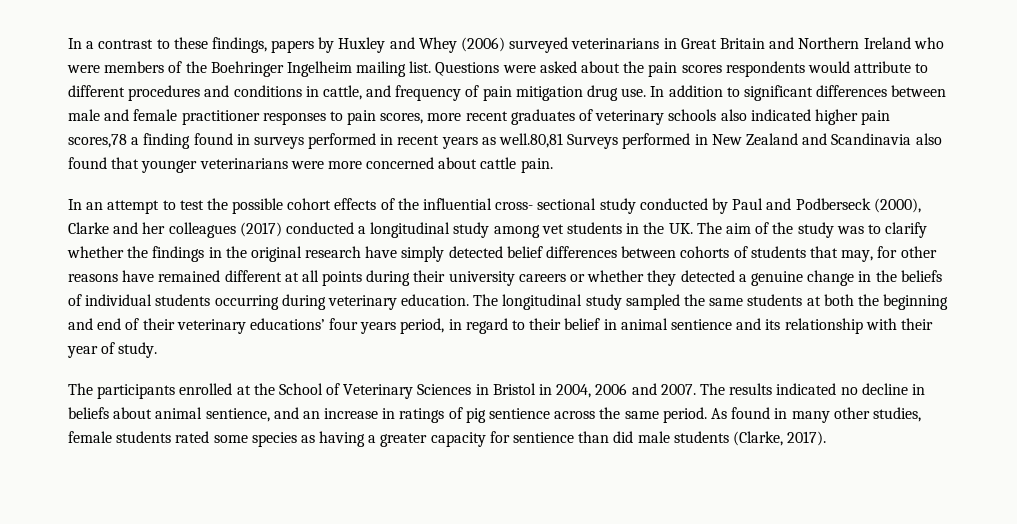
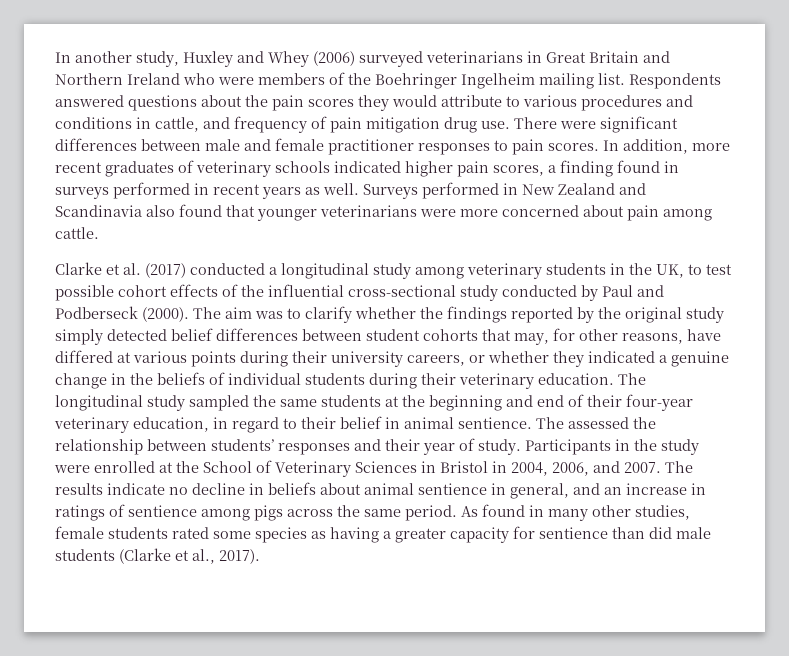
- In a contrast to these findings, papers by Huxley and Whey (2006) surveyed veterinarians in Great Britain and Northern Ireland who were members of the Boehringer Ingelheim mailing list.
+ In another study, Huxley and Whey (2006) surveyed veterinarians in Great Britain and Northern Ireland who were members of the Boehringer Ingelheim mailing list.
- Questions were asked about the pain scores respondents would attribute to different procedures and conditions in cattle, and frequency of pain mitigation drug use.
+ Respondents answered questions about the pain scores they would attribute to various procedures and conditions in cattle, and frequency of pain mitigation drug use.
- In addition to significant differences between male and female practitioner responses to pain scores, more recent graduates of veterinary schools also indicated higher pain scores,78 a finding found in surveys performed in recent years as well.80,81 Surveys performed in New Zealand and Scandinavia also found that younger veterinarians were more concerned about cattle pain.
- In an attempt to test the possible cohort effects of the influential cross- sectional study conducted by Paul and Podberseck (2000), Clarke and her colleagues (2017) conducted a longitudinal study among vet students in the UK. The aim of the study was to clarify whether the findings in the original research have simply detected belief differences between cohorts of students that may, for other reasons have remained different at all points during their university careers or whether they detected a genuine change in the beliefs of individual students occurring during veterinary education.
+ There were significant differences between male and female practitioner responses to pain scores. In addition, more recent graduates of veterinary schools indicated higher pain scores, a finding found in surveys performed in recent years as well. Surveys performed in New Zealand and Scandinavia also found that younger veterinarians were more concerned about pain among cattle.
+ Clarke et al. (2017) conducted a longitudinal study among veterinary students in the UK, to test possible cohort effects of the influential cross-sectional study conducted by Paul and Podberseck (2000). The aim was to clarify whether the findings reported by the original study simply detected belief differences between student cohorts that may, for other reasons, have differed at various points during their university careers, or whether they indicated a genuine change in the beliefs of individual students during their veterinary education.
- The longitudinal study sampled the same students at both the beginning and end of their veterinary educations’ four years period, in regard to their belief in animal sentience and its relationship with their year of study.
- The participants enrolled at the School of Veterinary Sciences in Bristol in 2004, 2006 and 2007.
+ The longitudinal study sampled the same students at the beginning and end of their four-year veterinary education, in regard to their belief in animal sentience. The assessed the relationship between students’ responses and their year of study. Participants in the study were enrolled at the School of Veterinary Sciences in Bristol in 2004, 2006, and 2007.
- The results indicated no decline in beliefs about animal sentience, and an increase in ratings of pig sentience across the same period.
+ The results indicate no decline in beliefs about animal sentience in general, and an increase in ratings of sentience among pigs across the same period.
- As found in many other studies, female students rated some species as having a greater capacity for sentience than did male students (Clarke, 2017).
+ As found in many other studies, female students rated some species as having a greater capacity for sentience than did male students (Clarke et al., 2017).

